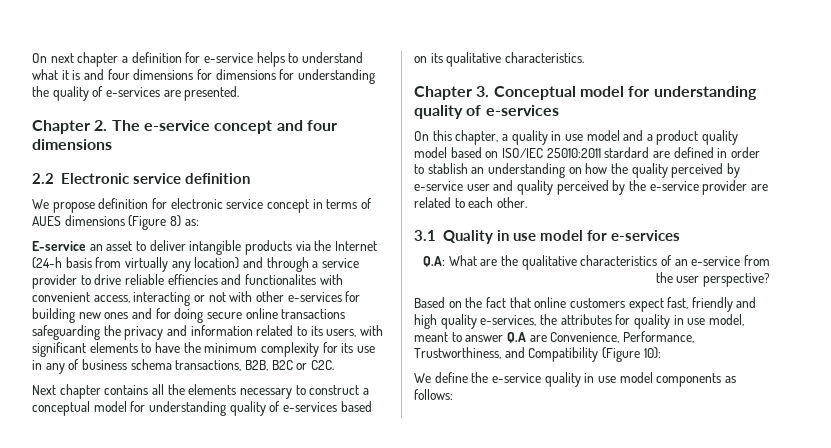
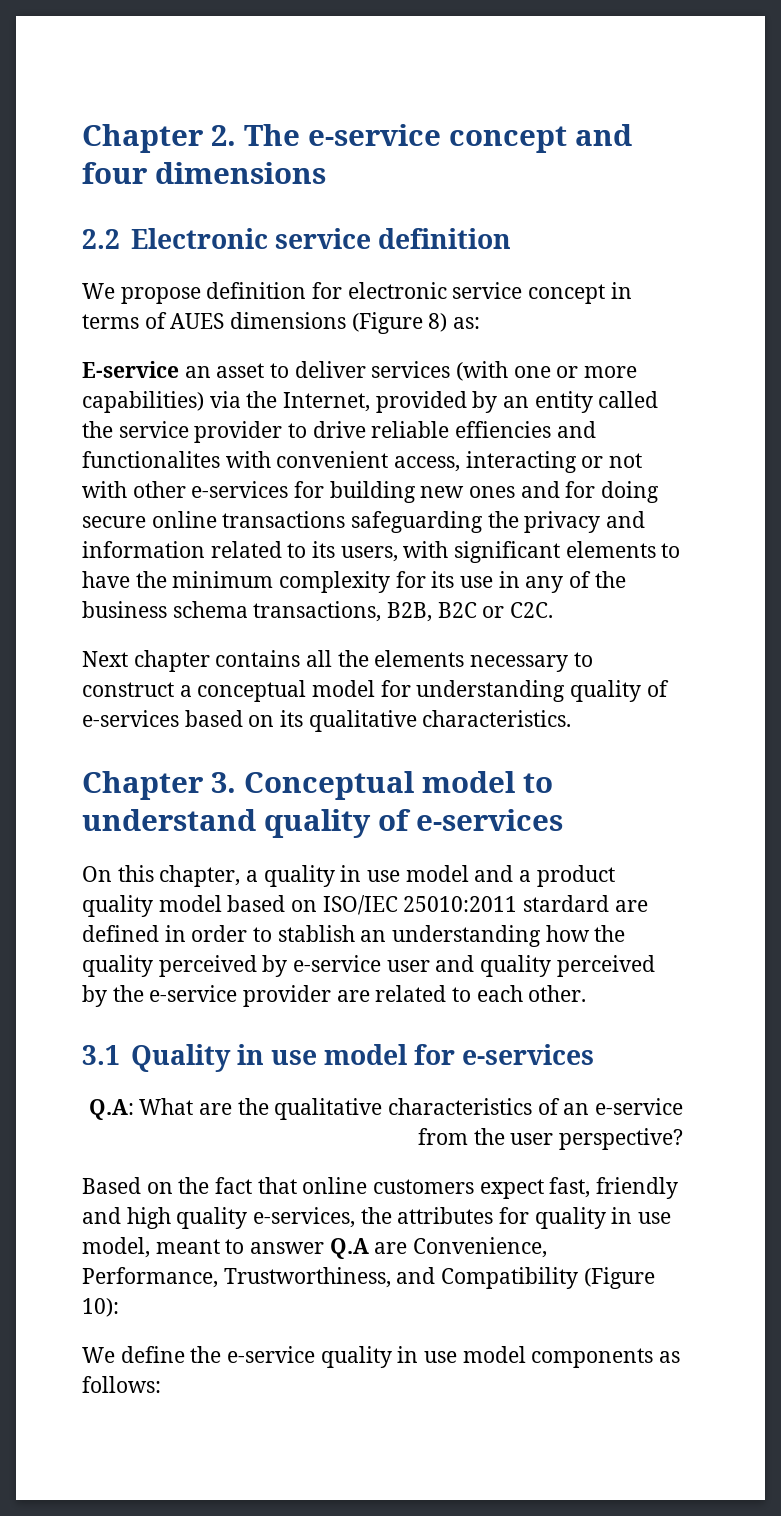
- On next chapter a definition for e-service helps to understand what it is and four dimensions for dimensions for understanding the quality of e-services are presented.
- E-service an asset to deliver intangible products via the Internet (24-h basis from virtually any location) and through a service provider to drive reliable effiencies and functionalites with convenient access, interacting or not with other e-services for building new ones and for doing secure online transactions safeguarding the privacy and information related to its users, with significant elements to have the minimum complexity for its use in any of business schema transactions, B2B, B2C or C2C.
+ E-service an asset to deliver services (with one or more capabilities) via the Internet, provided by an entity called the service provider to drive reliable effiencies and functionalites with convenient access, interacting or not with other e-services for building new ones and for doing secure online transactions safeguarding the privacy and information related to its users, with significant elements to have the minimum complexity for its use in any of the business schema transactions, B2B, B2C or C2C.
- Chapter 3. Conceptual model for understanding quality of e-services
+ Chapter 3. Conceptual model to understand quality of e-services
- On this chapter, a quality in use model and a product quality model based on ISO/IEC 25010:2011 stardard are defined in order to stablish an understanding on how the quality perceived by e-service user and quality perceived by the e-service provider are related to each other.
+ On this chapter, a quality in use model and a product quality model based on ISO/IEC 25010:2011 stardard are defined in order to stablish an understanding how the quality perceived by e-service user and quality perceived by the e-service provider are related to each other.

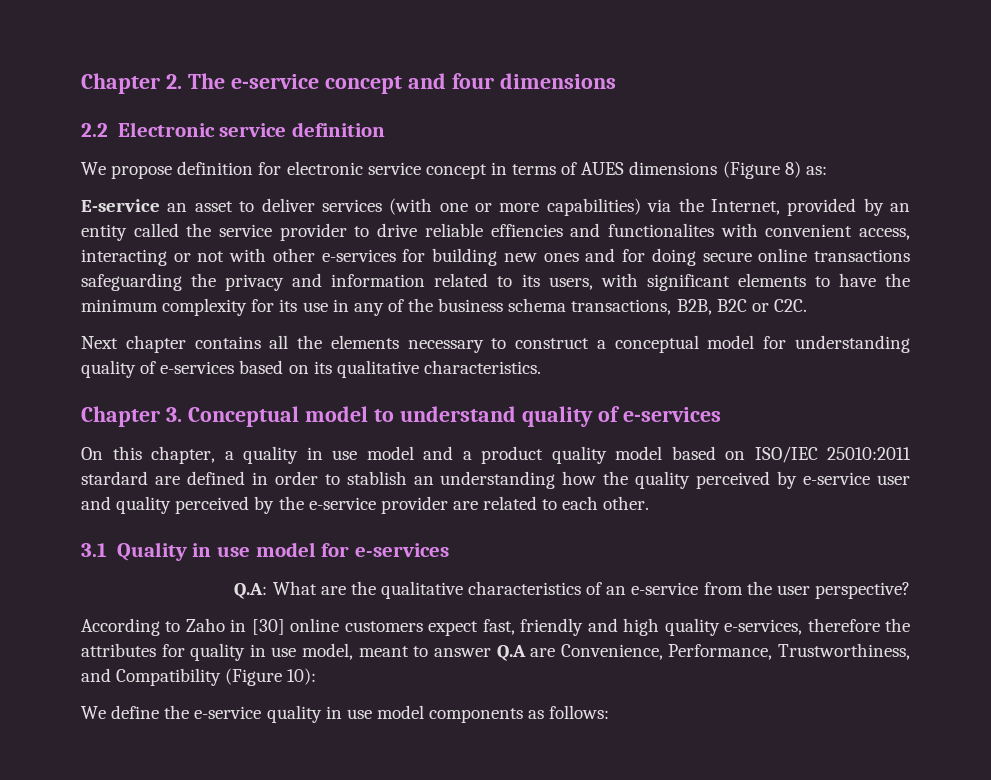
- Based on the fact that online customers expect fast, friendly and high quality e-services, the attributes for quality in use model, meant to answer Q.A are Convenience, Performance, Trustworthiness, and Compatibility (Figure 10):
+ According to Zaho in [30] online customers expect fast, friendly and high quality e-services, therefore the attributes for quality in use model, meant to answer Q.A are Convenience, Performance, Trustworthiness, and Compatibility (Figure 10):

